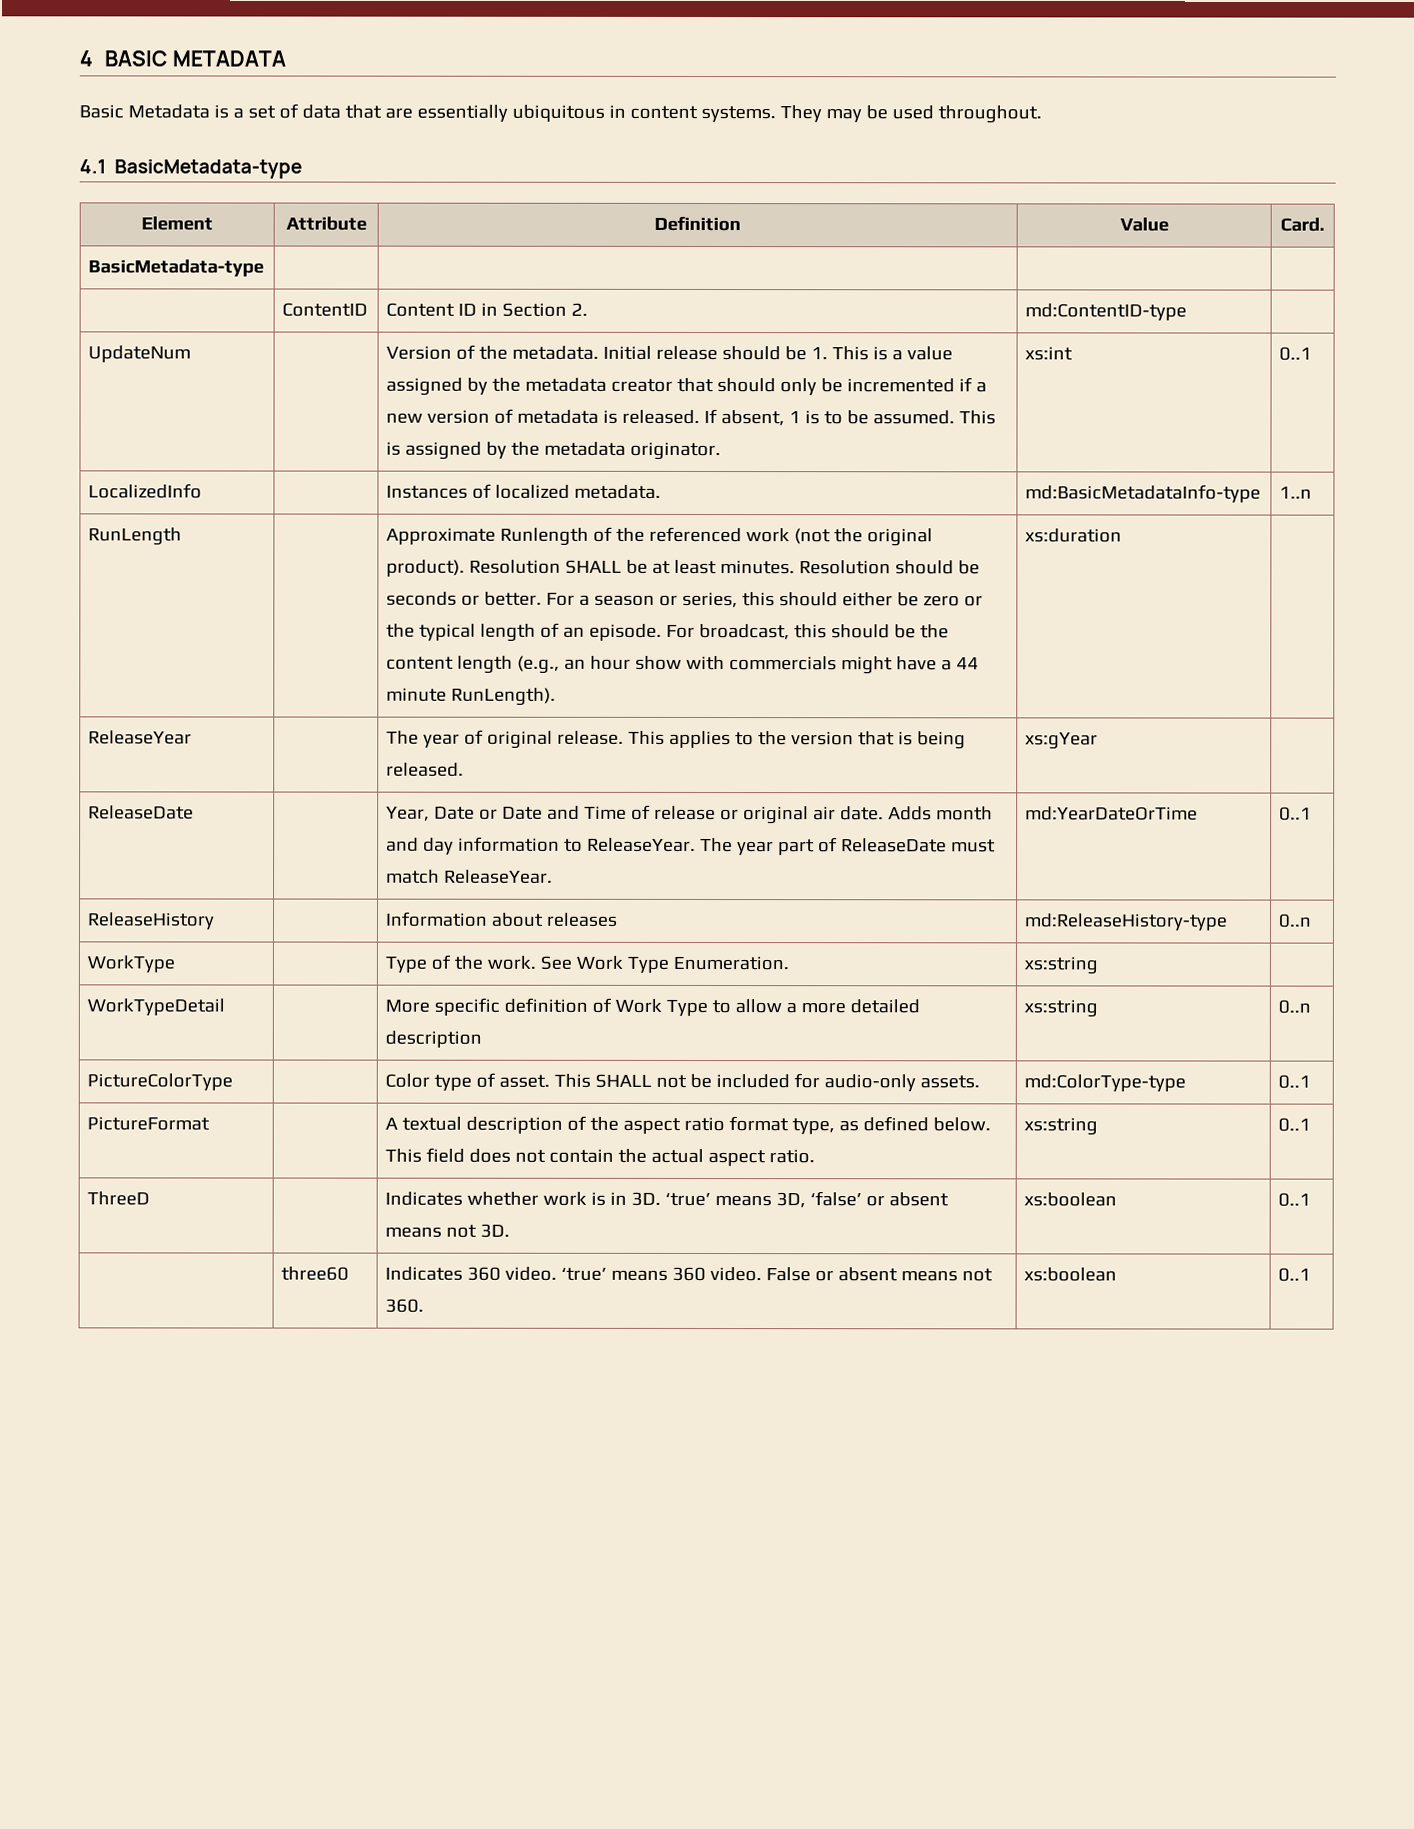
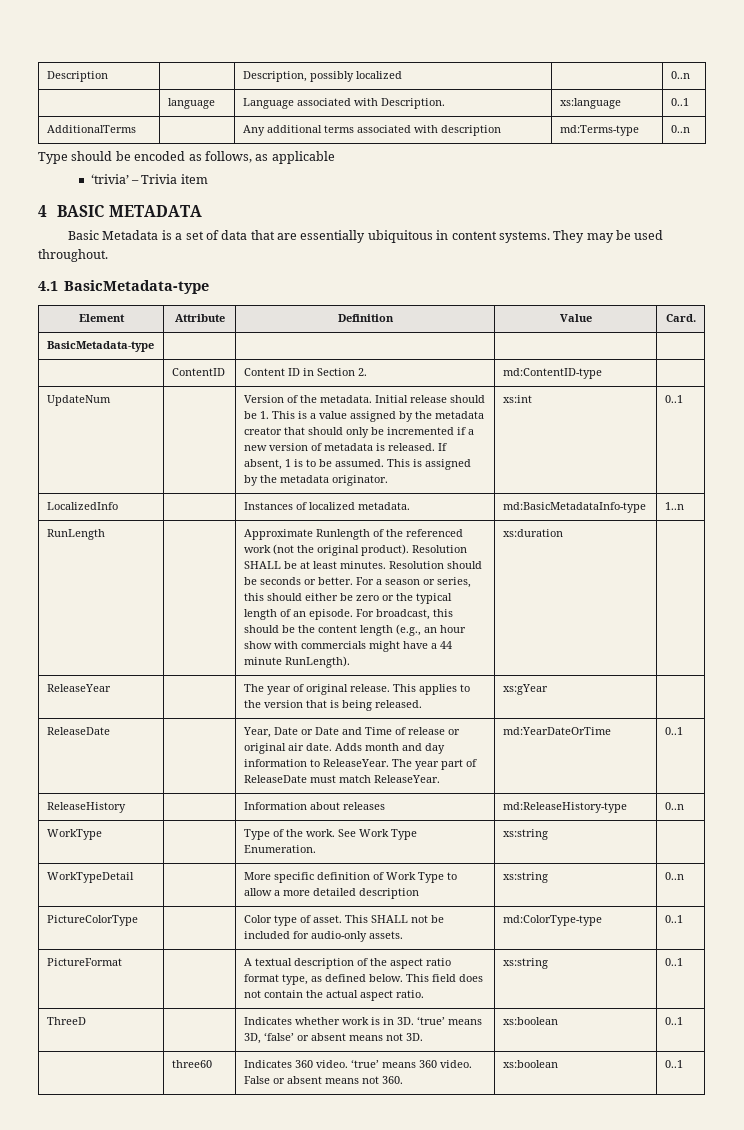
+ Description | | Description, possibly localized | | 0..n
+ | language | Language associated with Description. | xs:language | 0..1
+ AdditionalTerms | | Any additional terms associated with description | md:Terms-type | 0..n
+ Type should be encoded as follows, as applicable
+ ‘trivia’ – Trivia item

